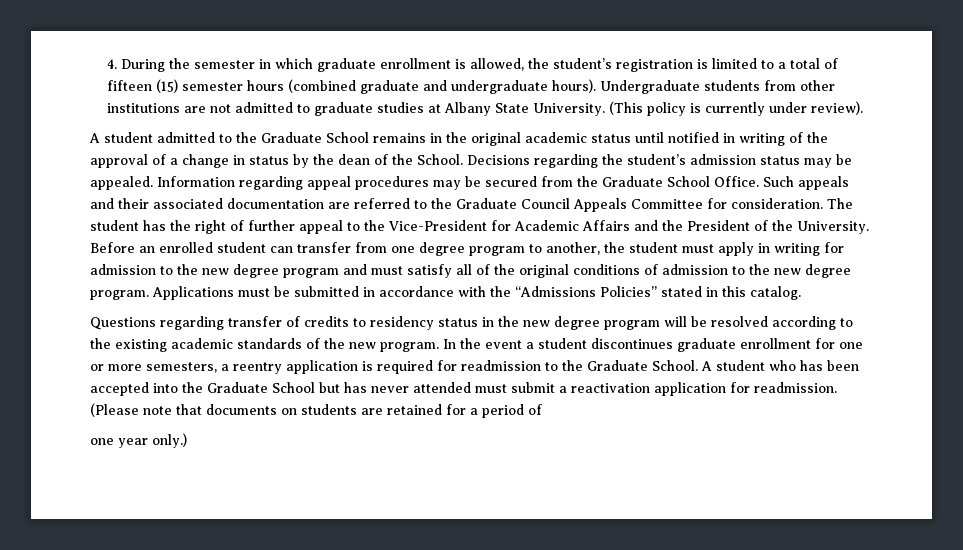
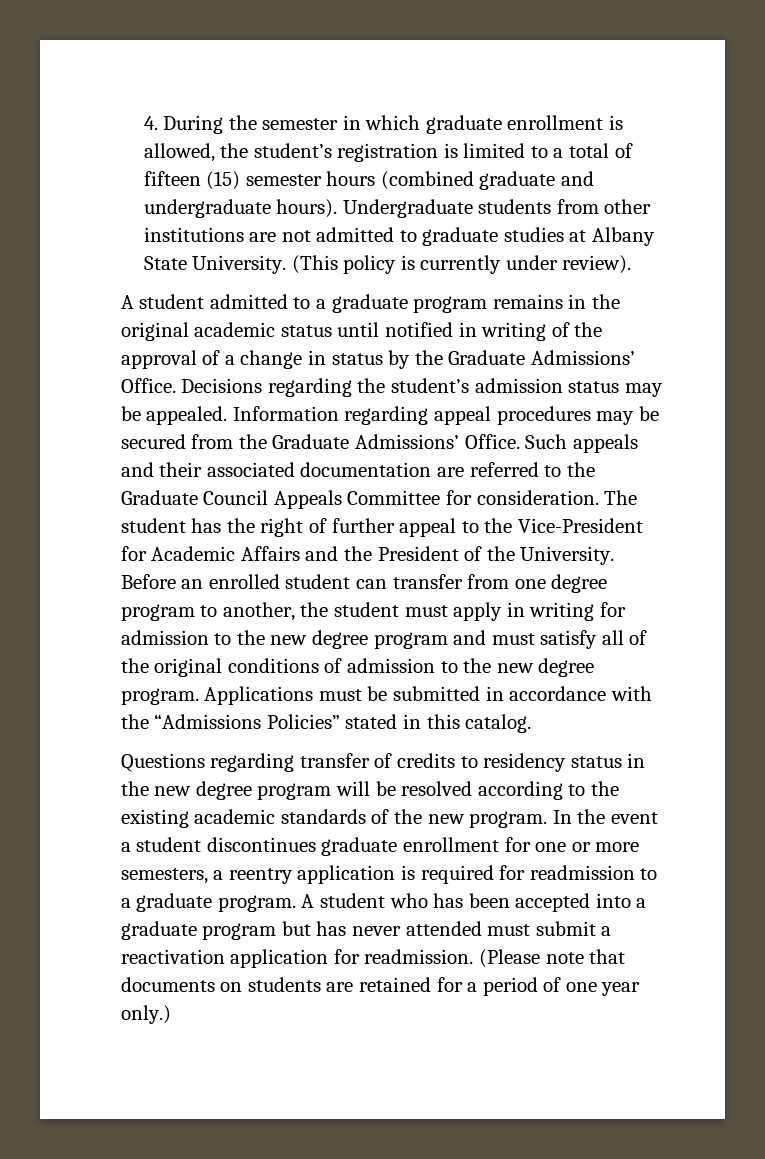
- A student admitted to the Graduate School remains in the original academic status until notified in writing of the approval of a change in status by the dean of the School.
+ A student admitted to a graduate program remains in the original academic status until notified in writing of the approval of a change in status by the Graduate Admissions’ Office.
- Information regarding appeal procedures may be secured from the Graduate School Office.
+ Information regarding appeal procedures may be secured from the Graduate Admissions’ Office.
- In the event a student discontinues graduate enrollment for one or more semesters, a reentry application is required for readmission to the Graduate School.
+ In the event a student discontinues graduate enrollment for one or more semesters, a reentry application is required for readmission to a graduate program.
- A student who has been accepted into the Graduate School but has never attended must submit a reactivation application for readmission.
+ A student who has been accepted into a graduate program but has never attended must submit a reactivation application for readmission.
- (Please note that documents on students are retained for a period of
- one year only.)
+ (Please note that documents on students are retained for a period of one year only.)

